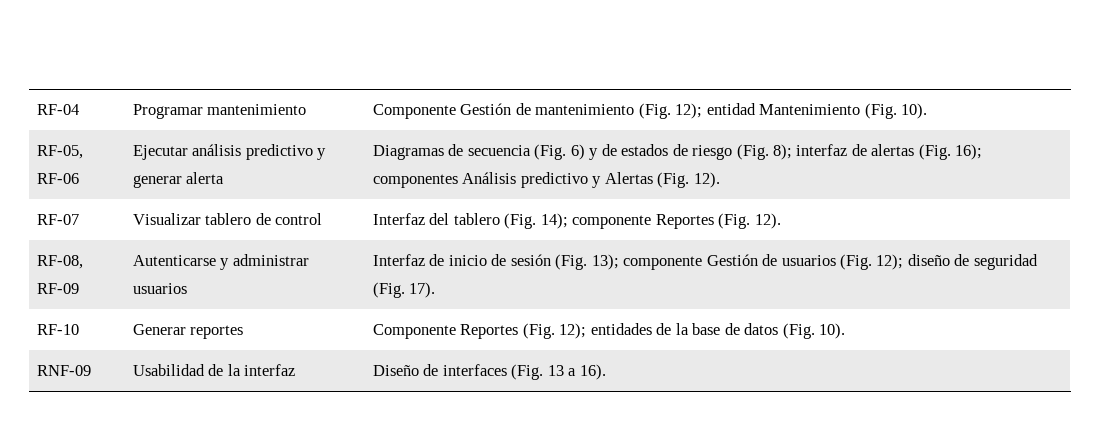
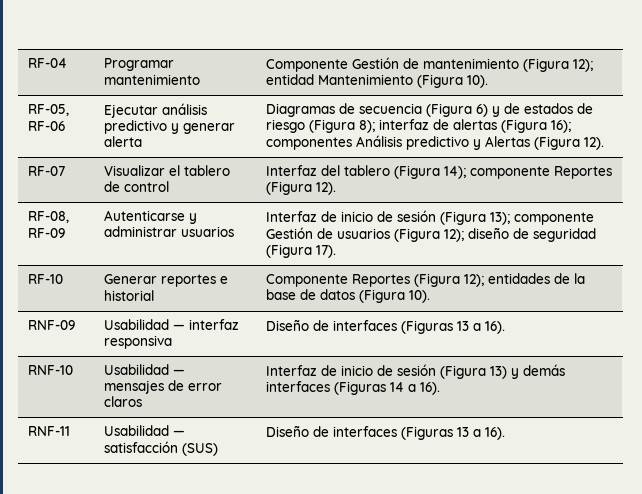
- RF-04 | Programar mantenimiento | Componente Gestión de mantenimiento (Fig. 12); entidad Mantenimiento (Fig. 10).
+ RF-04 | Programar mantenimiento | Componente Gestión de mantenimiento (Figura 12); entidad Mantenimiento (Figura 10).
- RF-05, RF-06 | Ejecutar análisis predictivo y generar alerta | Diagramas de secuencia (Fig. 6) y de estados de riesgo (Fig. 8); interfaz de alertas (Fig. 16); componentes Análisis predictivo y Alertas (Fig. 12).
+ RF-05, RF-06 | Ejecutar análisis predictivo y generar alerta | Diagramas de secuencia (Figura 6) y de estados de riesgo (Figura 8); interfaz de alertas (Figura 16); componentes Análisis predictivo y Alertas (Figura 12).
- RF-07 | Visualizar tablero de control | Interfaz del tablero (Fig. 14); componente Reportes (Fig. 12).
+ RF-07 | Visualizar el tablero de control | Interfaz del tablero (Figura 14); componente Reportes (Figura 12).
- RF-08, RF-09 | Autenticarse y administrar usuarios | Interfaz de inicio de sesión (Fig. 13); componente Gestión de usuarios (Fig. 12); diseño de seguridad (Fig. 17).
+ RF-08, RF-09 | Autenticarse y administrar usuarios | Interfaz de inicio de sesión (Figura 13); componente Gestión de usuarios (Figura 12); diseño de seguridad (Figura 17).
- RF-10 | Generar reportes | Componente Reportes (Fig. 12); entidades de la base de datos (Fig. 10).
+ RF-10 | Generar reportes e historial | Componente Reportes (Figura 12); entidades de la base de datos (Figura 10).
- RNF-09 | Usabilidad de la interfaz | Diseño de interfaces (Fig. 13 a 16).
+ RNF-09 | Usabilidad — interfaz responsiva | Diseño de interfaces (Figuras 13 a 16).
+ RNF-10 | Usabilidad — mensajes de error claros | Interfaz de inicio de sesión (Figura 13) y demás interfaces (Figuras 14 a 16).
+ RNF-11 | Usabilidad — satisfacción (SUS) | Diseño de interfaces (Figuras 13 a 16).

